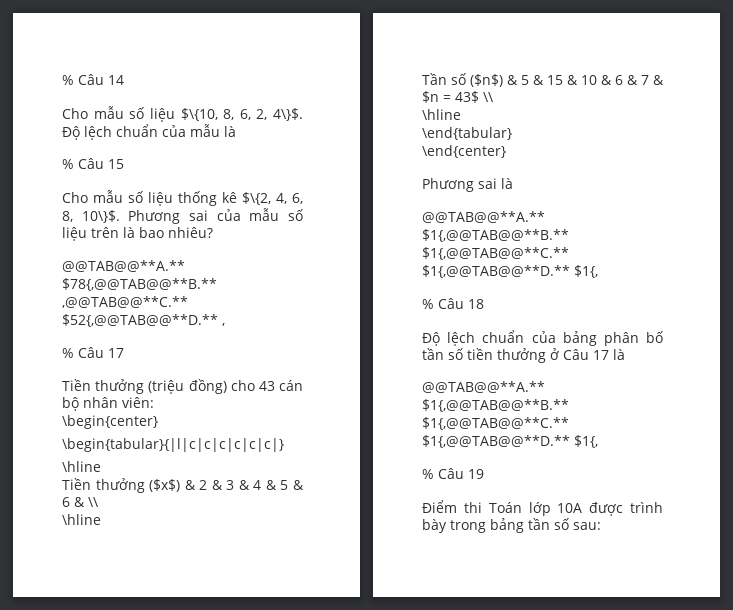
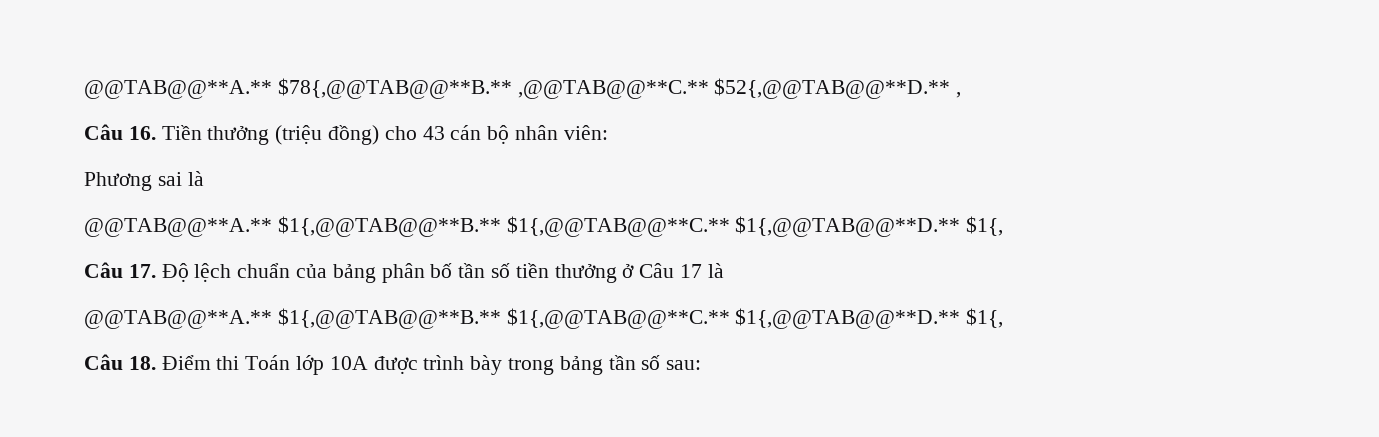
- % Câu 14
- Cho mẫu số liệu $\{10, 8, 6, 2, 4\}$. Độ lệch chuẩn của mẫu là
- % Câu 15
- Cho mẫu số liệu thống kê $\{2, 4, 6, 8, 10\}$. Phương sai của mẫu số liệu trên là bao nhiêu?
- % Câu 17
- Tiền thưởng (triệu đồng) cho 43 cán bộ nhân viên:
+ Câu 16. Tiền thưởng (triệu đồng) cho 43 cán bộ nhân viên:
- \begin{center}
- \begin{tabular}{|l|c|c|c|c|c|c|}
- \hline
- Tiền thưởng ($x$) & 2 & 3 & 4 & 5 & 6 & \\
- \hline
- Tần số ($n$) & 5 & 15 & 10 & 6 & 7 & $n = 43$ \\
- \hline
- \end{tabular}
- \end{center}
- % Câu 18
- Độ lệch chuẩn của bảng phân bố tần số tiền thưởng ở Câu 17 là
+ Câu 17. Độ lệch chuẩn của bảng phân bố tần số tiền thưởng ở Câu 17 là
- % Câu 19
- Điểm thi Toán lớp 10A được trình bày trong bảng tần số sau:
+ Câu 18. Điểm thi Toán lớp 10A được trình bày trong bảng tần số sau:

